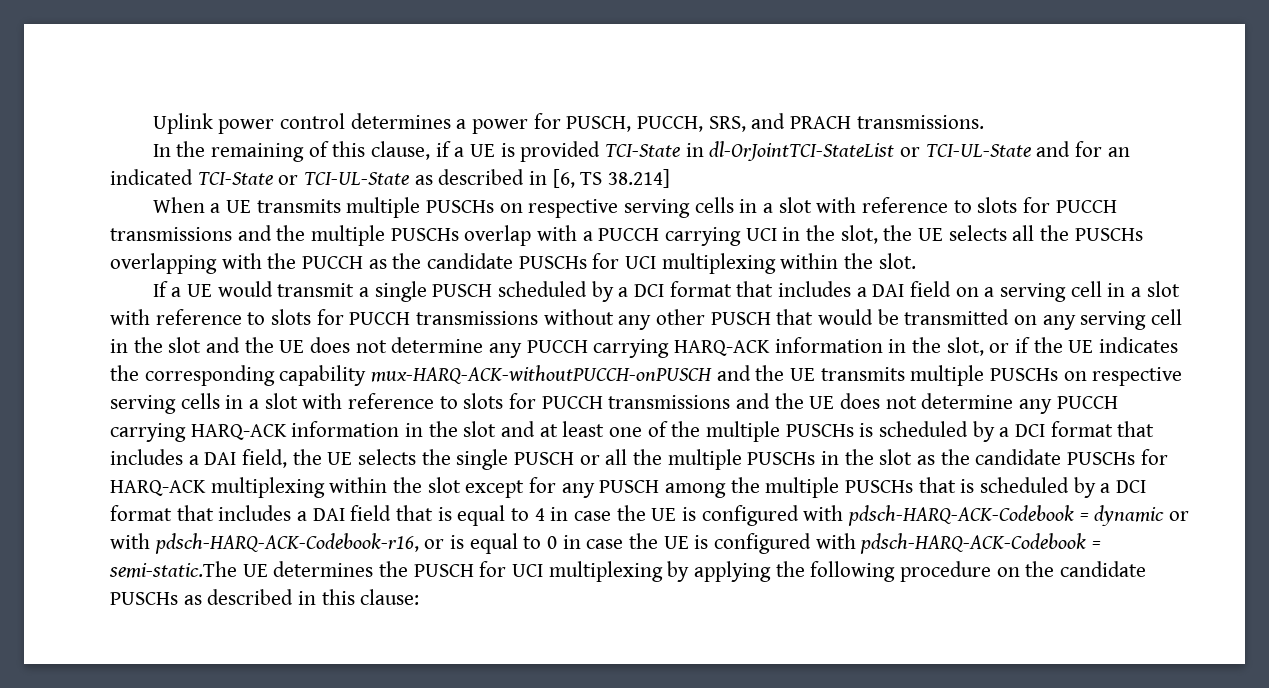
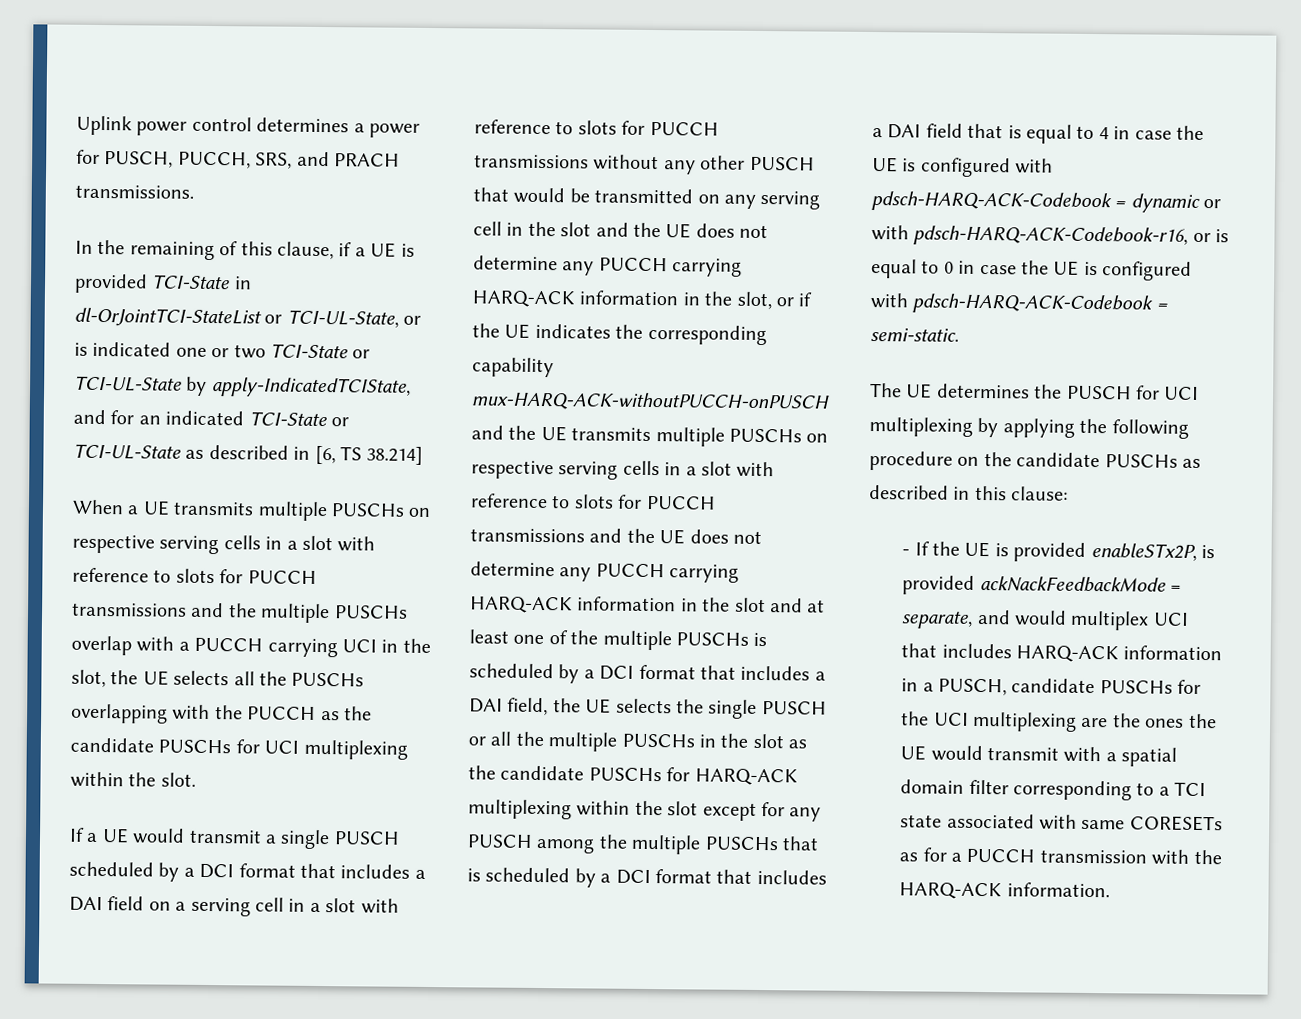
- In the remaining of this clause, if a UE is provided TCI-State in dl-OrJointTCI-StateList or TCI-UL-State and for an indicated TCI-State or TCI-UL-State as described in [6, TS 38.214]
+ In the remaining of this clause, if a UE is provided TCI-State in dl-OrJointTCI-StateList or TCI-UL-State, or is indicated one or two TCI-State or TCI-UL-State by apply-IndicatedTCIState, and for an indicated TCI-State or TCI-UL-State as described in [6, TS 38.214]
- If a UE would transmit a single PUSCH scheduled by a DCI format that includes a DAI field on a serving cell in a slot with reference to slots for PUCCH transmissions without any other PUSCH that would be transmitted on any serving cell in the slot and the UE does not determine any PUCCH carrying HARQ-ACK information in the slot, or if the UE indicates the corresponding capability mux-HARQ-ACK-withoutPUCCH-onPUSCH and the UE transmits multiple PUSCHs on respective serving cells in a slot with reference to slots for PUCCH transmissions and the UE does not determine any PUCCH carrying HARQ-ACK information in the slot and at least one of the multiple PUSCHs is scheduled by a DCI format that includes a DAI field, the UE selects the single PUSCH or all the multiple PUSCHs in the slot as the candidate PUSCHs for HARQ-ACK multiplexing within the slot except for any PUSCH among the multiple PUSCHs that is scheduled by a DCI format that includes a DAI field that is equal to 4 in case the UE is configured with pdsch-HARQ-ACK-Codebook = dynamic or with pdsch-HARQ-ACK-Codebook-r16, or is equal to 0 in case the UE is configured with pdsch-HARQ-ACK-Codebook = semi-static.The UE determines the PUSCH for UCI multiplexing by applying the following procedure on the candidate PUSCHs as described in this clause:
+ If a UE would transmit a single PUSCH scheduled by a DCI format that includes a DAI field on a serving cell in a slot with reference to slots for PUCCH transmissions without any other PUSCH that would be transmitted on any serving cell in the slot and the UE does not determine any PUCCH carrying HARQ-ACK information in the slot, or if the UE indicates the corresponding capability mux-HARQ-ACK-withoutPUCCH-onPUSCH and the UE transmits multiple PUSCHs on respective serving cells in a slot with reference to slots for PUCCH transmissions and the UE does not determine any PUCCH carrying HARQ-ACK information in the slot and at least one of the multiple PUSCHs is scheduled by a DCI format that includes a DAI field, the UE selects the single PUSCH or all the multiple PUSCHs in the slot as the candidate PUSCHs for HARQ-ACK multiplexing within the slot except for any PUSCH among the multiple PUSCHs that is scheduled by a DCI format that includes a DAI field that is equal to 4 in case the UE is configured with pdsch-HARQ-ACK-Codebook = dynamic or with pdsch-HARQ-ACK-Codebook-r16, or is equal to 0 in case the UE is configured with pdsch-HARQ-ACK-Codebook = semi-static.
+ The UE determines the PUSCH for UCI multiplexing by applying the following procedure on the candidate PUSCHs as described in this clause:
+ - If the UE is provided enableSTx2P, is provided ackNackFeedbackMode = separate, and would multiplex UCI that includes HARQ-ACK information in a PUSCH, candidate PUSCHs for the UCI multiplexing are the ones the UE would transmit with a spatial domain filter corresponding to a TCI state associated with same CORESETs as for a PUCCH transmission with the HARQ-ACK information.

